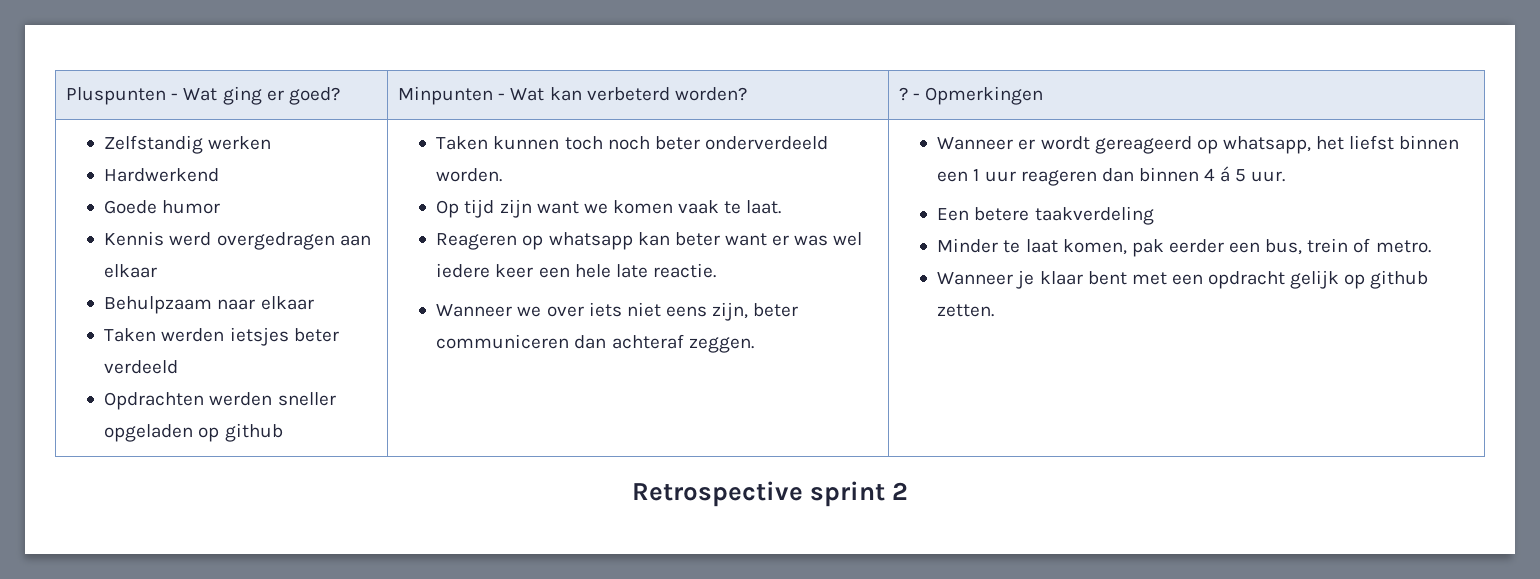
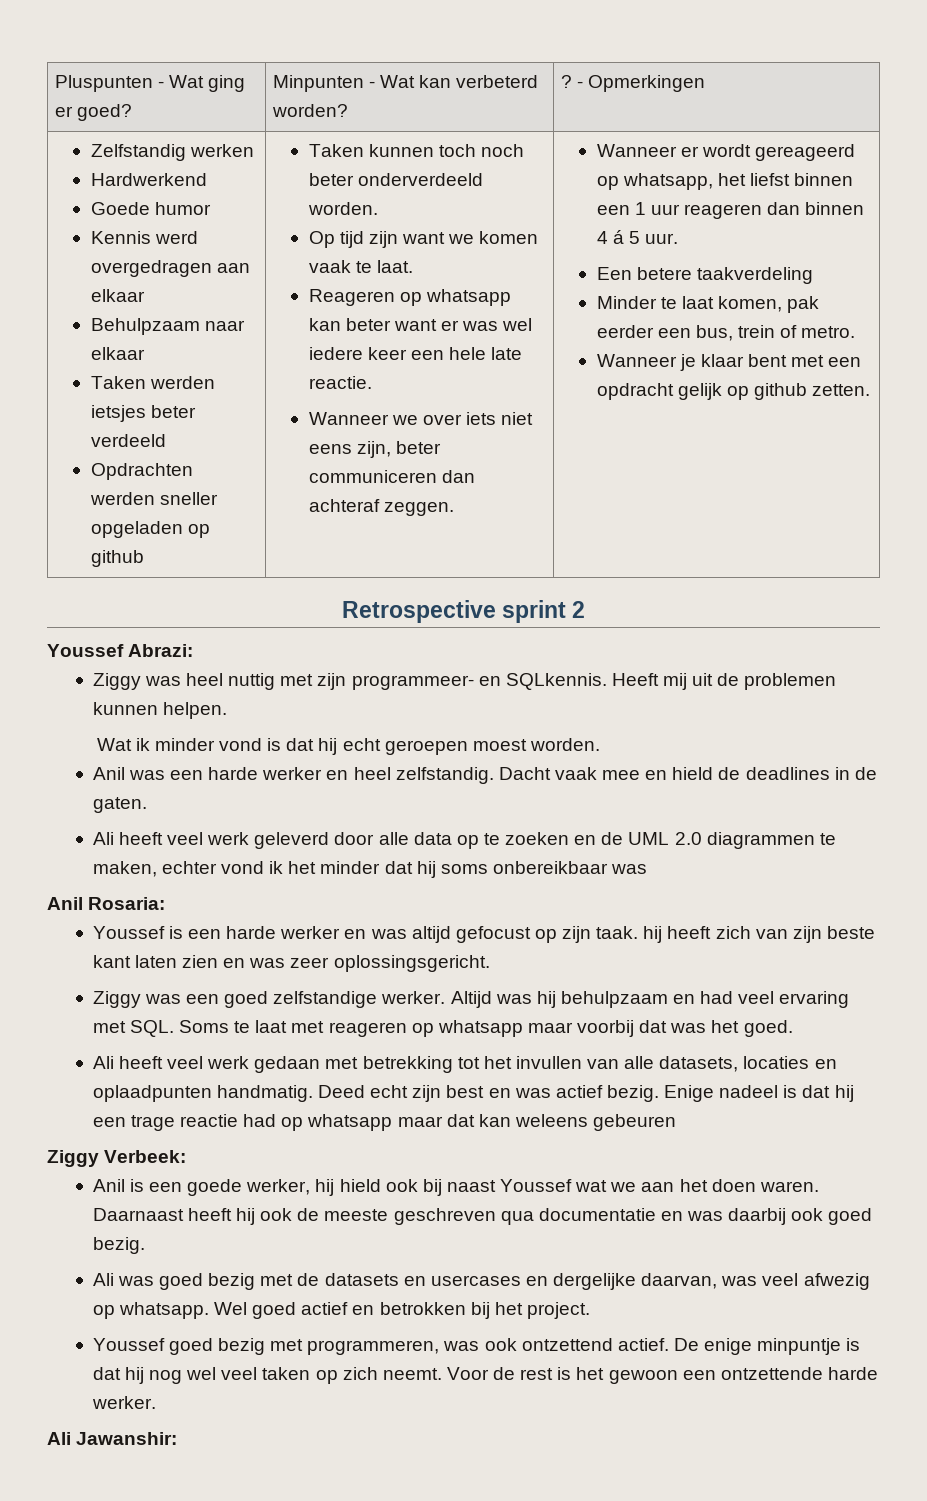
+ Youssef Abrazi:
+ Ziggy was heel nuttig met zijn programmeer- en SQLkennis. Heeft mij uit de problemen kunnen helpen.
+ Wat ik minder vond is dat hij echt geroepen moest worden.
+ Anil was een harde werker en heel zelfstandig. Dacht vaak mee en hield de deadlines in de gaten.
+ Ali heeft veel werk geleverd door alle data op te zoeken en de UML 2.0 diagrammen te maken, echter vond ik het minder dat hij soms onbereikbaar was
+ Anil Rosaria:
+ Youssef is een harde werker en was altijd gefocust op zijn taak. hij heeft zich van zijn beste kant laten zien en was zeer oplossingsgericht.
+ Ziggy was een goed zelfstandige werker. Altijd was hij behulpzaam en had veel ervaring met SQL. Soms te laat met reageren op whatsapp maar voorbij dat was het goed.
+ Ali heeft veel werk gedaan met betrekking tot het invullen van alle datasets, locaties en oplaadpunten handmatig. Deed echt zijn best en was actief bezig. Enige nadeel is dat hij een trage reactie had op whatsapp maar dat kan weleens gebeuren
+ Ziggy Verbeek:
+ Anil is een goede werker, hij hield ook bij naast Youssef wat we aan het doen waren. Daarnaast heeft hij ook de meeste geschreven qua documentatie en was daarbij ook goed bezig.
+ Ali was goed bezig met de datasets en usercases en dergelijke daarvan, was veel afwezig op whatsapp. Wel goed actief en betrokken bij het project.
+ Youssef goed bezig met programmeren, was ook ontzettend actief. De enige minpuntje is dat hij nog wel veel taken op zich neemt. Voor de rest is het gewoon een ontzettende harde werker.
+ Ali Jawanshir:

